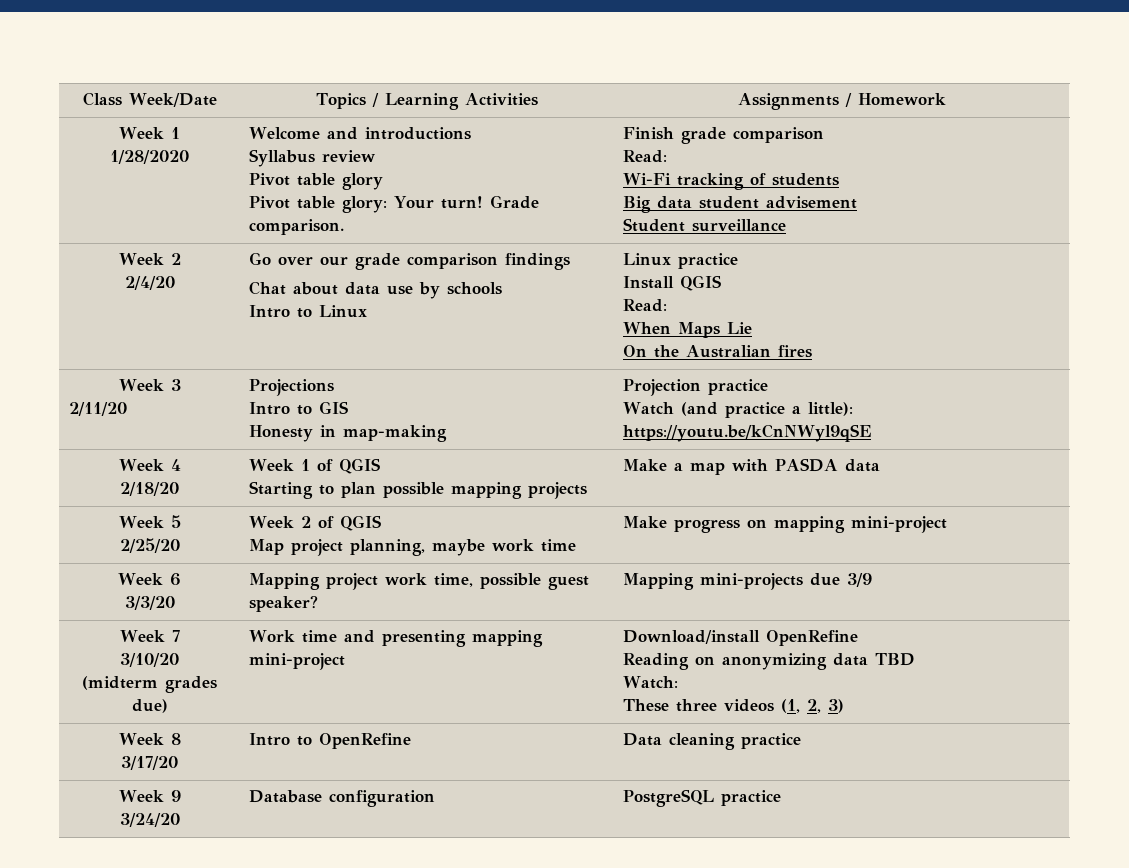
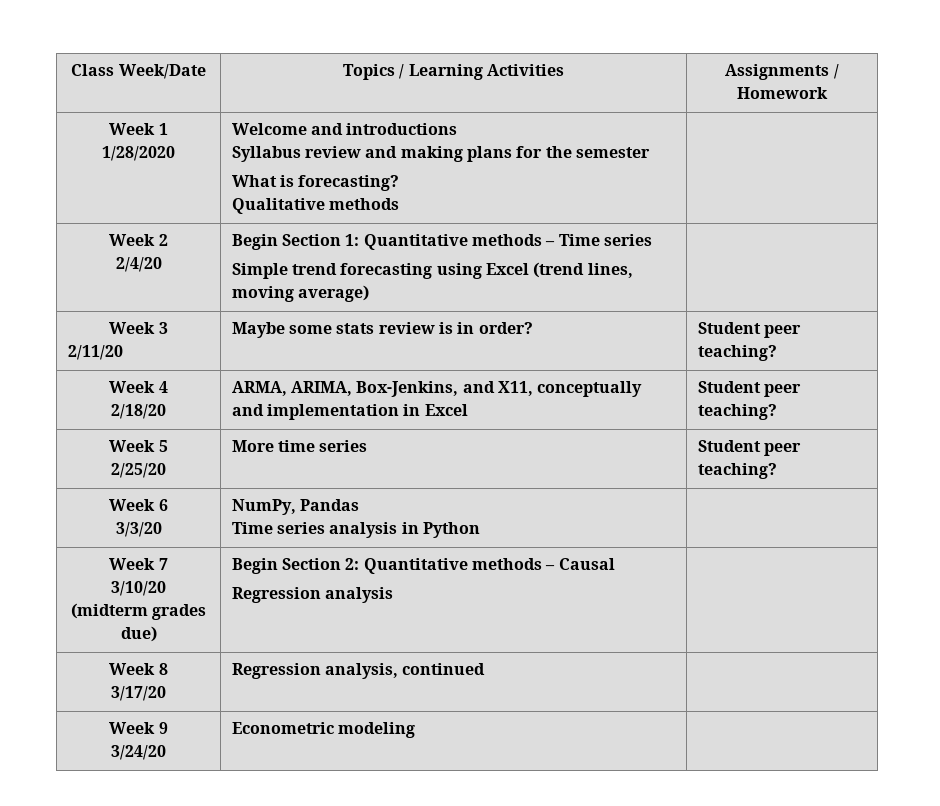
  Class Week/Date | Topics / Learning Activities | Assignments / Homework
  Week 1
  1/28/2020 | Welcome and introductions
- Syllabus review
- Pivot table glory
- Pivot table glory: Your turn! Grade comparison. | Finish grade comparison
- Read:
- Wi-Fi tracking of students
- Big data student advisement
- Student surveillance
+ Syllabus review and making plans for the semester
+ What is forecasting?
+ Qualitative methods |
  Week 2
- 2/4/20 | Go over our grade comparison findings
- Chat about data use by schools
- Intro to Linux | Linux practice
- Install QGIS
- Read:
- When Maps Lie
- On the Australian fires
+ 2/4/20 | Begin Section 1: Quantitative methods – Time series
+ Simple trend forecasting using Excel (trend lines, moving average) |
  Week 3
- 2/11/20 | Projections
- Intro to GIS
- Honesty in map-making | Projection practice
- Watch (and practice a little): https://youtu.be/kCnNWyl9qSE
+ 2/11/20 | Maybe some stats review is in order? | Student peer teaching?
  Week 4
- 2/18/20 | Week 1 of QGIS
- Starting to plan possible mapping projects | Make a map with PASDA data
+ 2/18/20 | ARMA, ARIMA, Box-Jenkins, and X11, conceptually and implementation in Excel | Student peer teaching?
  Week 5
- 2/25/20 | Week 2 of QGIS
- Map project planning, maybe work time | Make progress on mapping mini-project
+ 2/25/20 | More time series | Student peer teaching?
  Week 6
- 3/3/20 | Mapping project work time, possible guest speaker? | Mapping mini-projects due 3/9
+ 3/3/20 | NumPy, Pandas
+ Time series analysis in Python |
  Week 7
  3/10/20
- (midterm grades due) | Work time and presenting mapping mini-project | Download/install OpenRefine
- Reading on anonymizing data TBD
- Watch:
- These three videos (1, 2, 3)
+ (midterm grades due) | Begin Section 2: Quantitative methods – Causal
+ Regression analysis |
  Week 8
- 3/17/20 | Intro to OpenRefine | Data cleaning practice
+ 3/17/20 | Regression analysis, continued |
  Week 9
- 3/24/20 | Database configuration | PostgreSQL practice
+ 3/24/20 | Econometric modeling |

